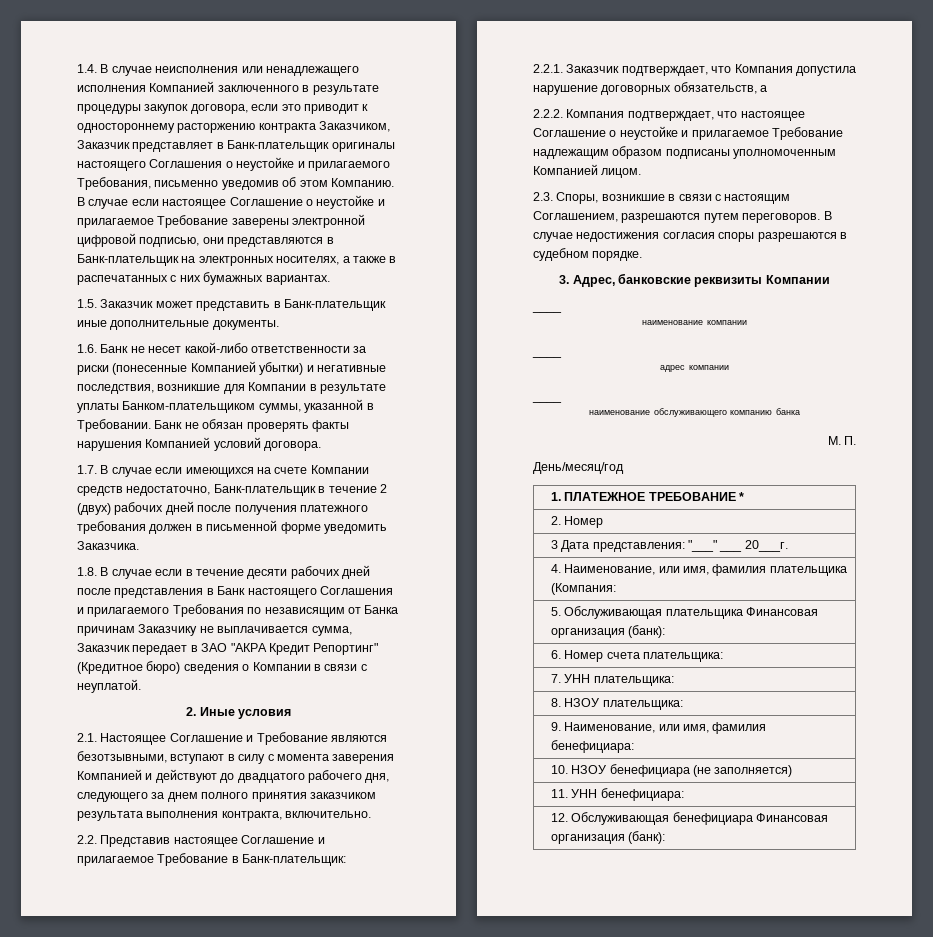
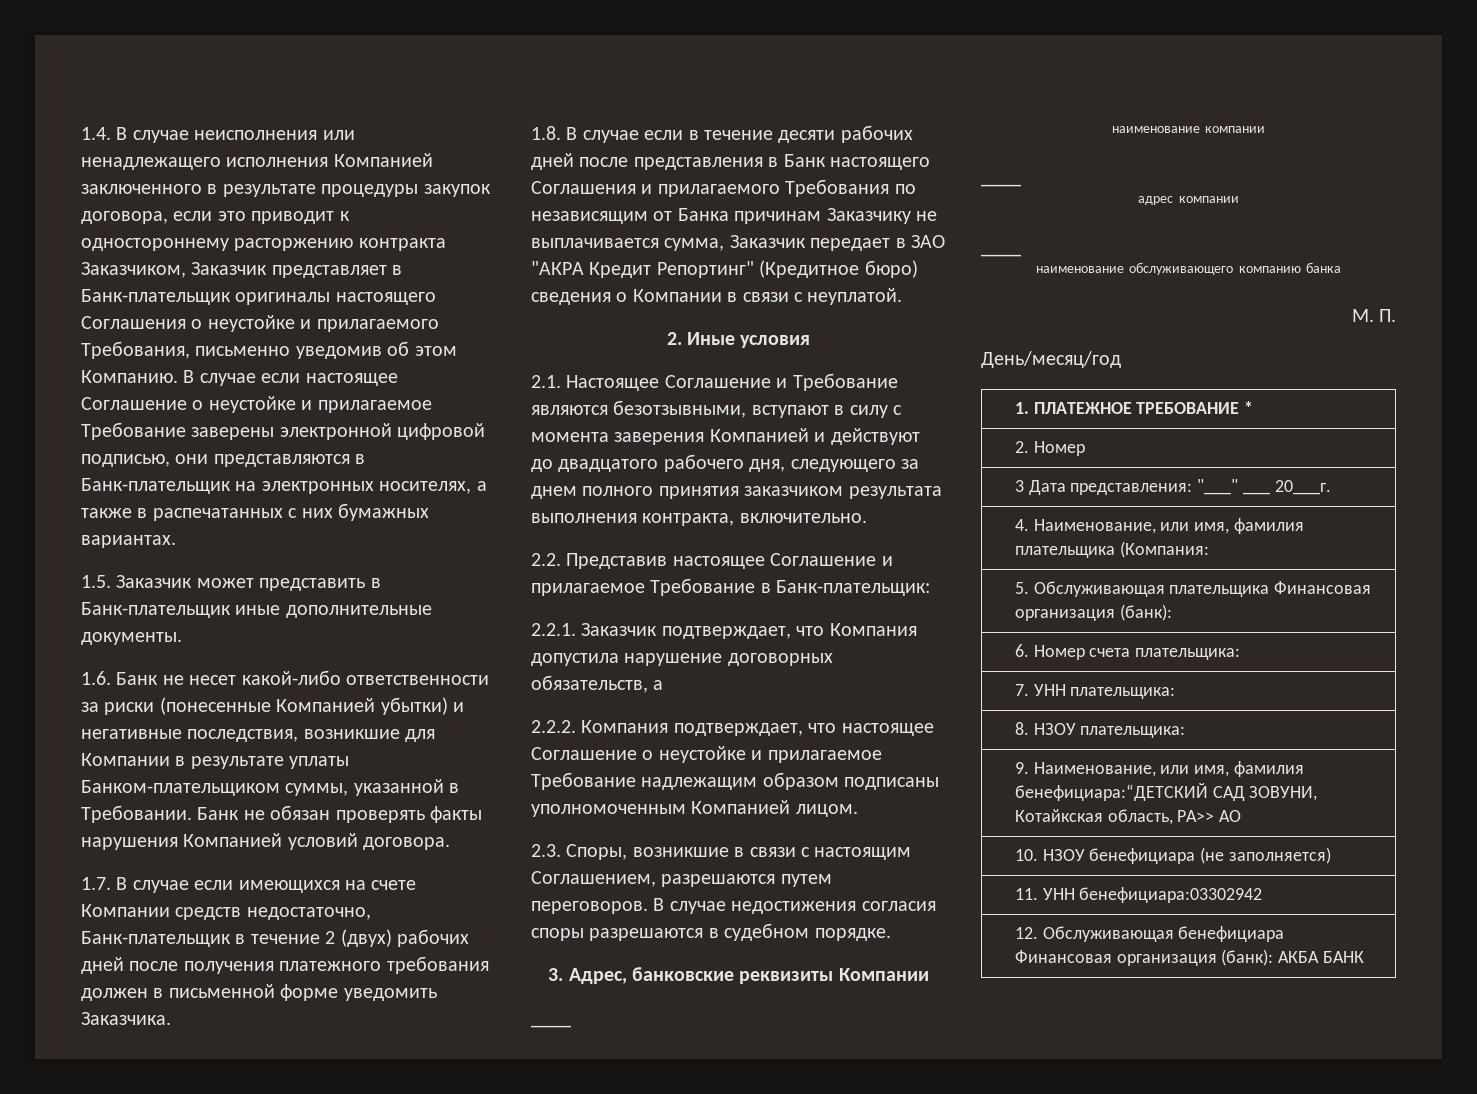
- 9. Наименование, или имя, фамилия бенефициара:
+ 9. Наименование, или имя, фамилия бенефициара:“ДЕТСКИЙ САД ЗОВУНИ, Котайкская область, РА>> АО
- 11. УНН бенефициара:
+ 11. УНН бенефициара:03302942
- 12. Обслуживающая бенефициара Финансовая организация (банк):
+ 12. Обслуживающая бенефициара Финансовая организация (банк): АКБА БАНК

